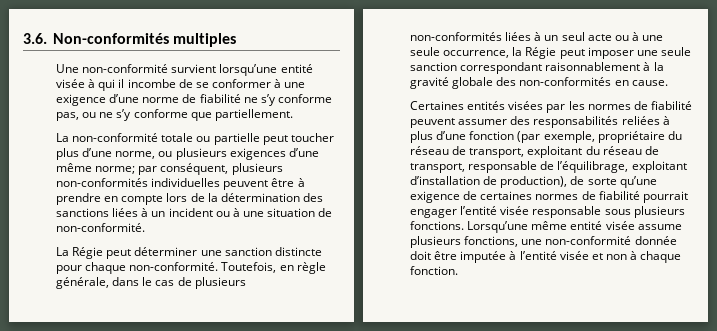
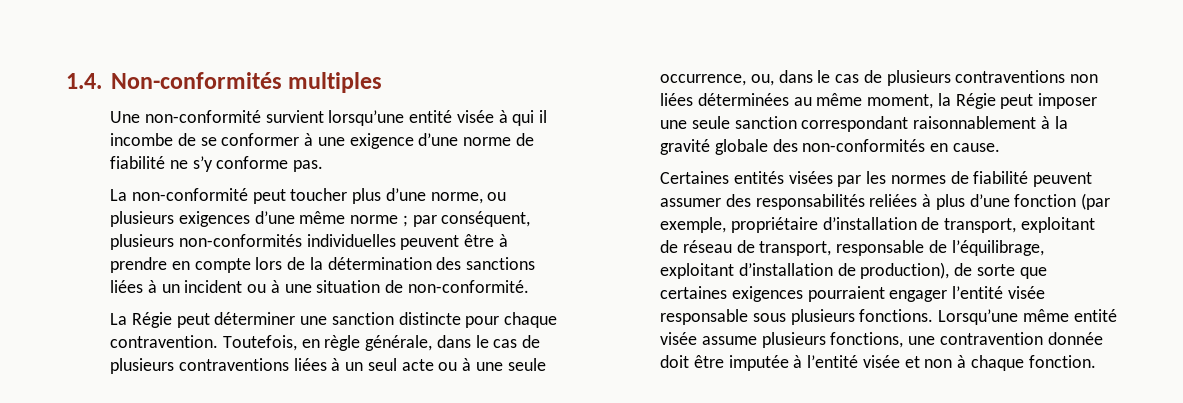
- 3.6. Non-conformités multiples
+ 1.4. Non-conformités multiples
- Une non-conformité survient lorsqu’une entité visée à qui il incombe de se conformer à une exigence d’une norme de fiabilité ne s’y conforme pas, ou ne s’y conforme que partiellement.
+ Une non-conformité survient lorsqu’une entité visée à qui il incombe de se conformer à une exigence d’une norme de fiabilité ne s’y conforme pas.
- La non-conformité totale ou partielle peut toucher plus d’une norme, ou plusieurs exigences d’une même norme; par conséquent, plusieurs non-conformités individuelles peuvent être à prendre en compte lors de la détermination des sanctions liées à un incident ou à une situation de non-conformité.
+ La non-conformité peut toucher plus d’une norme, ou plusieurs exigences d’une même norme ; par conséquent, plusieurs non-conformités individuelles peuvent être à prendre en compte lors de la détermination des sanctions liées à un incident ou à une situation de non-conformité.
- La Régie peut déterminer une sanction distincte pour chaque non-conformité.
+ La Régie peut déterminer une sanction distincte pour chaque contravention.
- Toutefois, en règle générale, dans le cas de plusieurs non-conformités liées à un seul acte ou à une seule occurrence, la Régie peut imposer une seule sanction correspondant raisonnablement à la gravité globale des non-conformités en cause.
+ Toutefois, en règle générale, dans le cas de plusieurs contraventions liées à un seul acte ou à une seule occurrence, ou, dans le cas de plusieurs contraventions non liées déterminées au même moment, la Régie peut imposer une seule sanction correspondant raisonnablement à la gravité globale des non-conformités en cause.
- Certaines entités visées par les normes de fiabilité peuvent assumer des responsabilités reliées à plus d’une fonction (par exemple, propriétaire du réseau de transport, exploitant du réseau de transport, responsable de l’équilibrage, exploitant d’installation de production), de sorte qu’une exigence de certaines normes de fiabilité pourrait engager l’entité visée responsable sous plusieurs fonctions.
+ Certaines entités visées par les normes de fiabilité peuvent assumer des responsabilités reliées à plus d’une fonction (par exemple, propriétaire d’installation de transport, exploitant de réseau de transport, responsable de l’équilibrage, exploitant d’installation de production), de sorte que certaines exigences pourraient engager l’entité visée responsable sous plusieurs fonctions.
- Lorsqu’une même entité visée assume plusieurs fonctions, une non-conformité donnée doit être imputée à l’entité visée et non à chaque fonction.
+ Lorsqu’une même entité visée assume plusieurs fonctions, une contravention donnée doit être imputée à l’entité visée et non à chaque fonction.

